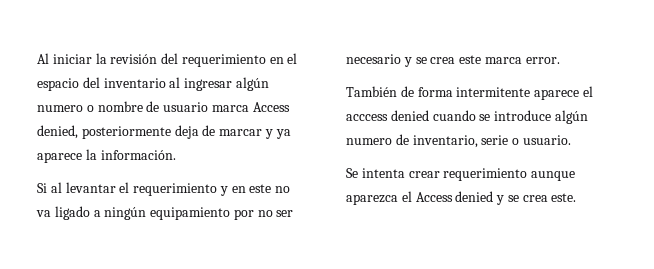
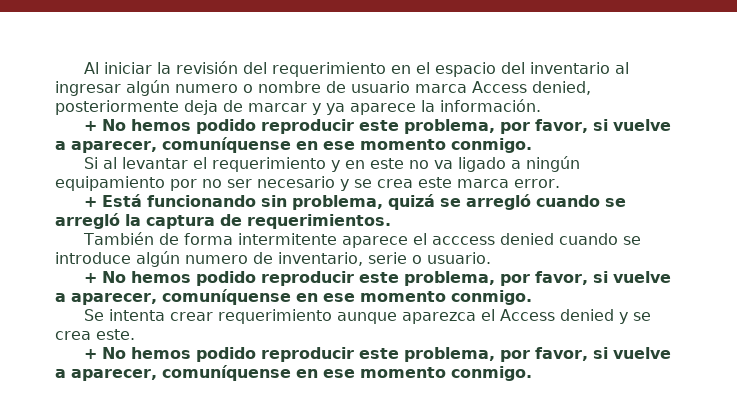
  Al iniciar la revisión del requerimiento en el espacio del inventario al ingresar algún numero o nombre de usuario marca Access denied, posteriormente deja de marcar y ya aparece la información.
+ + No hemos podido reproducir este problema, por favor, si vuelve a aparecer, comuníquense en ese momento conmigo.
+ + Está funcionando sin problema, quizá se arregló cuando se arregló la captura de requerimientos.
  También de forma intermitente aparece el acccess denied cuando se introduce algún numero de inventario, serie o usuario.
+ + No hemos podido reproducir este problema, por favor, si vuelve a aparecer, comuníquense en ese momento conmigo.
  Se intenta crear requerimiento aunque aparezca el Access denied y se crea este.
+ + No hemos podido reproducir este problema, por favor, si vuelve a aparecer, comuníquense en ese momento conmigo.

